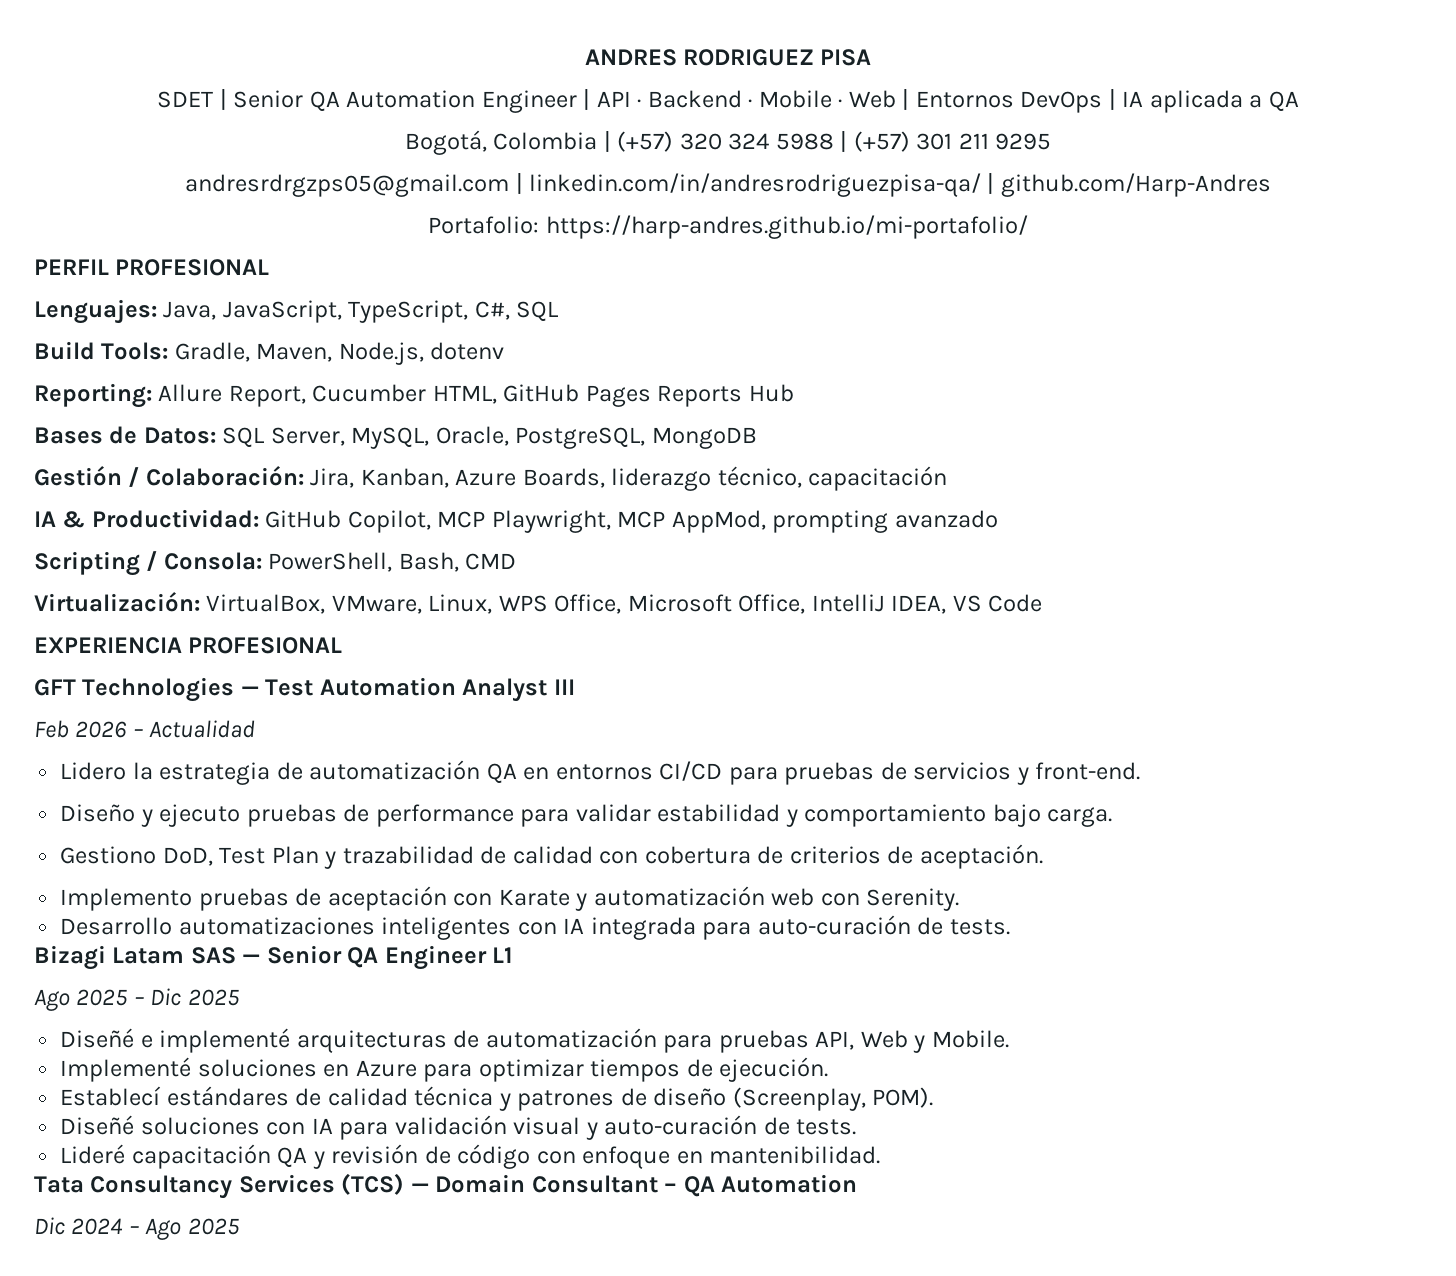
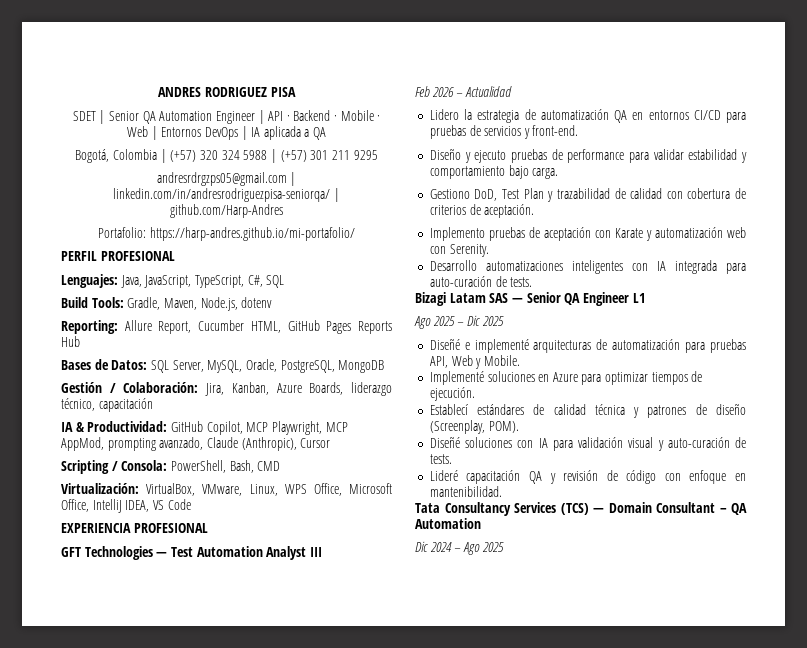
- andresrdrgzps05@gmail.com | linkedin.com/in/andresrodriguezpisa-qa/ | github.com/Harp-Andres
+ andresrdrgzps05@gmail.com | linkedin.com/in/andresrodriguezpisa-seniorqa/ | github.com/Harp-Andres
- IA & Productividad: GitHub Copilot, MCP Playwright, MCP AppMod, prompting avanzado
+ IA & Productividad: GitHub Copilot, MCP Playwright, MCP AppMod, prompting avanzado, Claude (Anthropic), Cursor

